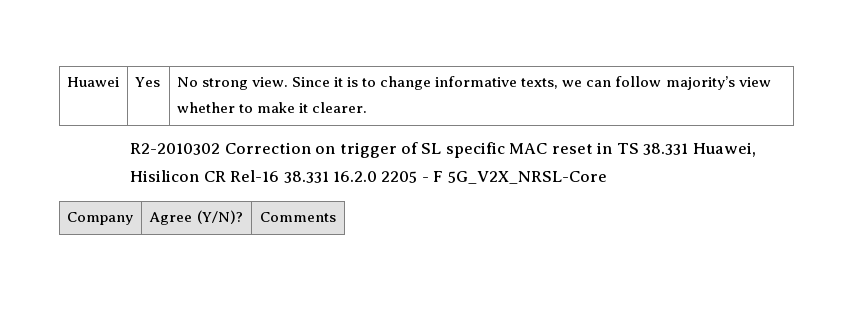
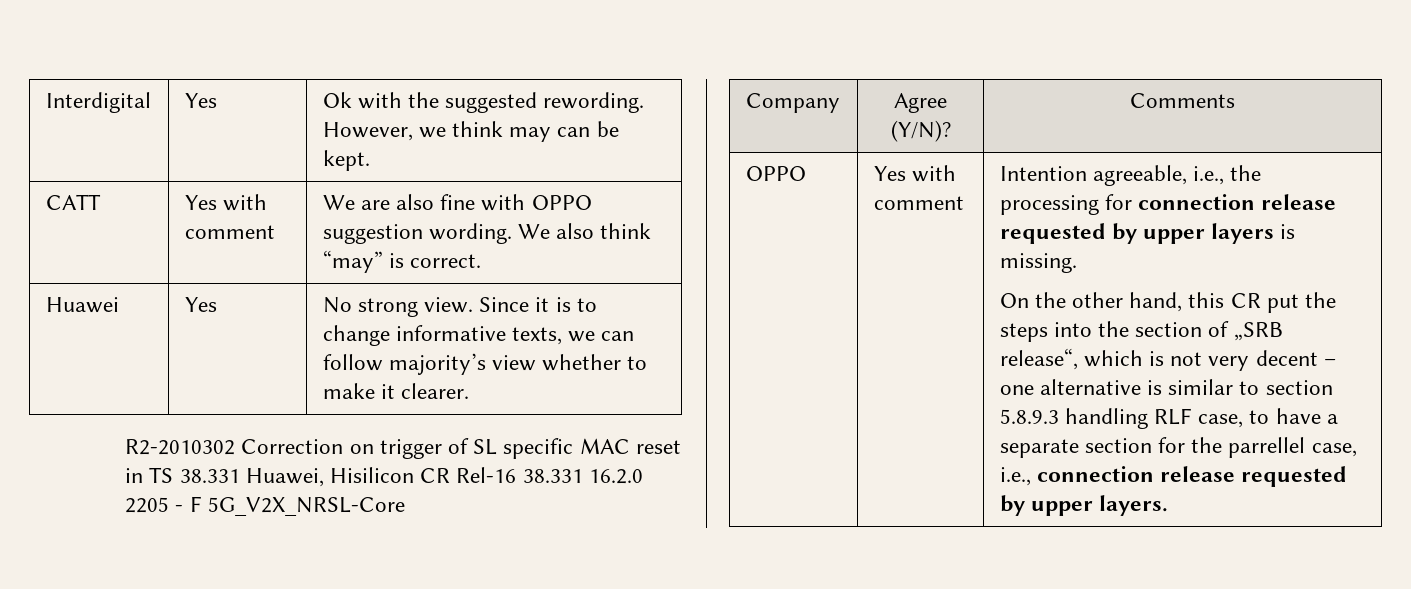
+ Interdigital | Yes | Ok with the suggested rewording. However, we think may can be kept.
+ CATT | Yes with comment | We are also fine with OPPO suggestion wording. We also think “may” is correct.
+ OPPO | Yes with comment | Intention agreeable, i.e., the processing for connection release requested by upper layers is missing.
+ On the other hand, this CR put the steps into the section of „SRB release“, which is not very decent – one alternative is similar to section 5.8.9.3 handling RLF case, to have a separate section for the parrellel case, i.e., connection release requested by upper layers.

